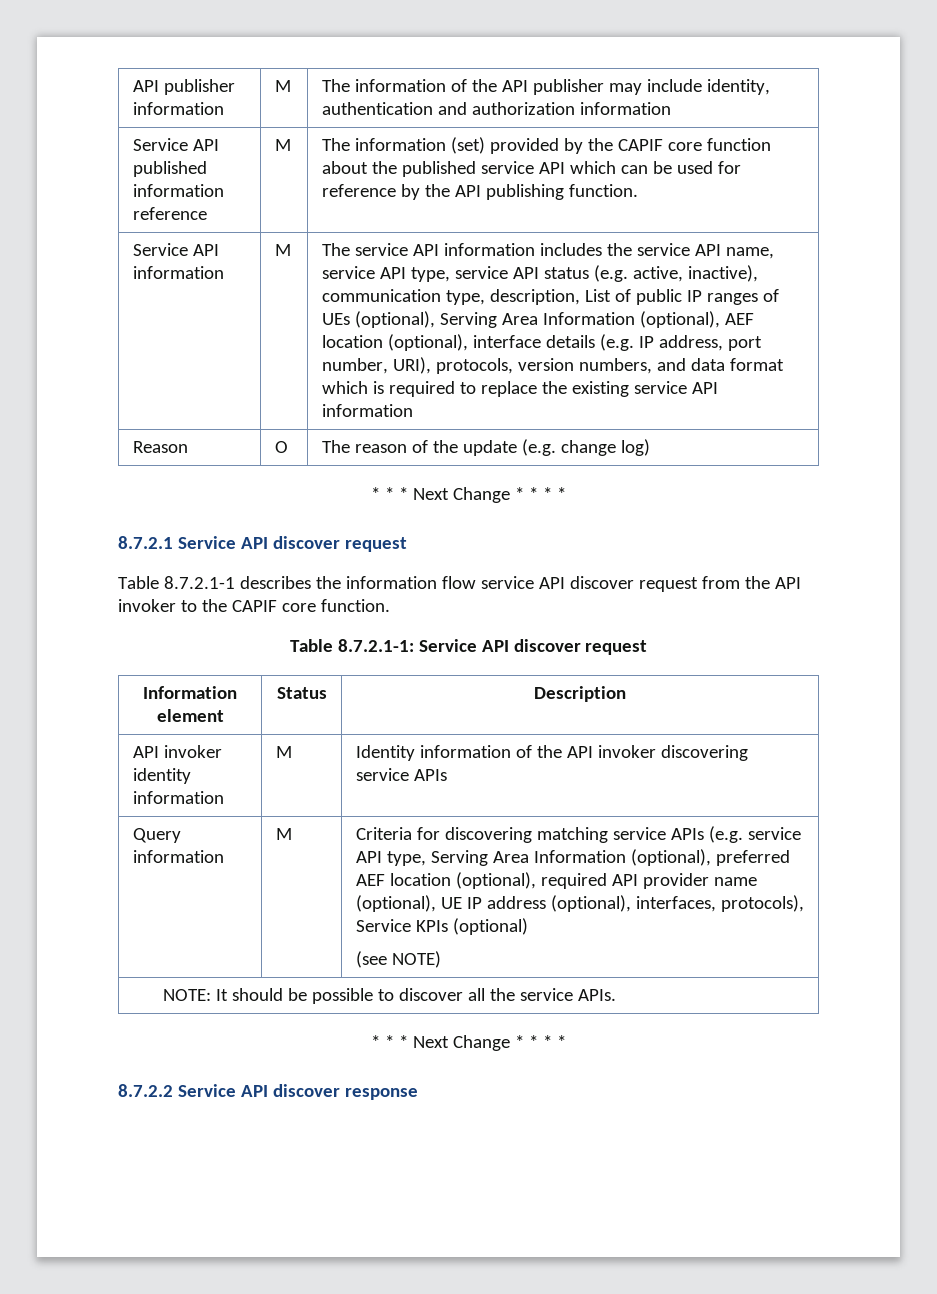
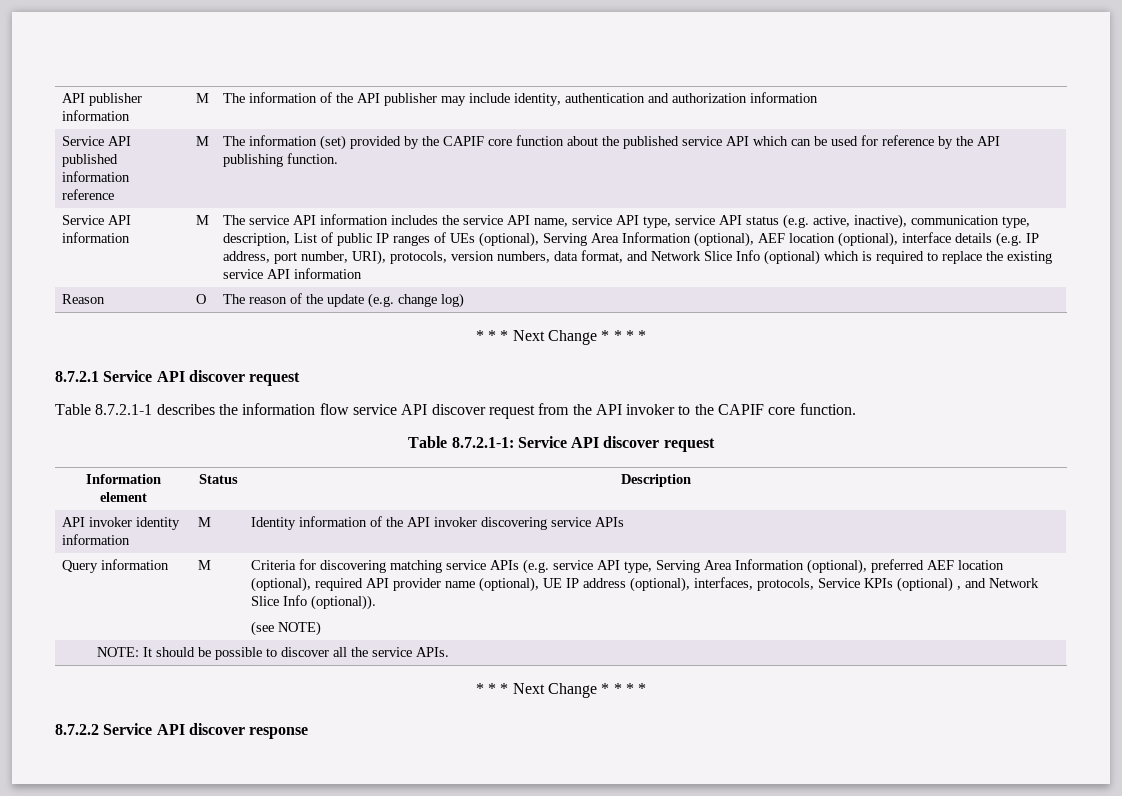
- The service API information includes the service API name, service API type, service API status (e.g. active, inactive), communication type, description, List of public IP ranges of UEs (optional), Serving Area Information (optional), AEF location (optional), interface details (e.g. IP address, port number, URI), protocols, version numbers, and data format which is required to replace the existing service API information
+ The service API information includes the service API name, service API type, service API status (e.g. active, inactive), communication type, description, List of public IP ranges of UEs (optional), Serving Area Information (optional), AEF location (optional), interface details (e.g. IP address, port number, URI), protocols, version numbers, data format, and Network Slice Info (optional) which is required to replace the existing service API information
- Criteria for discovering matching service APIs (e.g. service API type, Serving Area Information (optional), preferred AEF location (optional), required API provider name (optional), UE IP address (optional), interfaces, protocols), Service KPIs (optional)
+ Criteria for discovering matching service APIs (e.g. service API type, Serving Area Information (optional), preferred AEF location (optional), required API provider name (optional), UE IP address (optional), interfaces, protocols, Service KPIs (optional) , and Network Slice Info (optional)).

